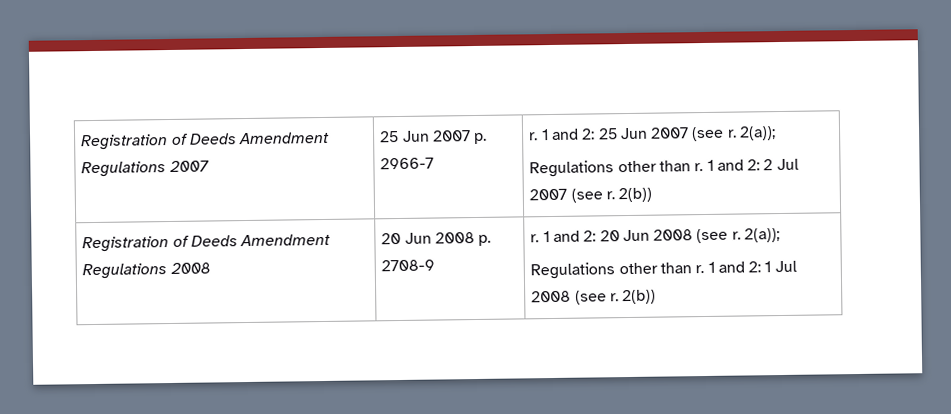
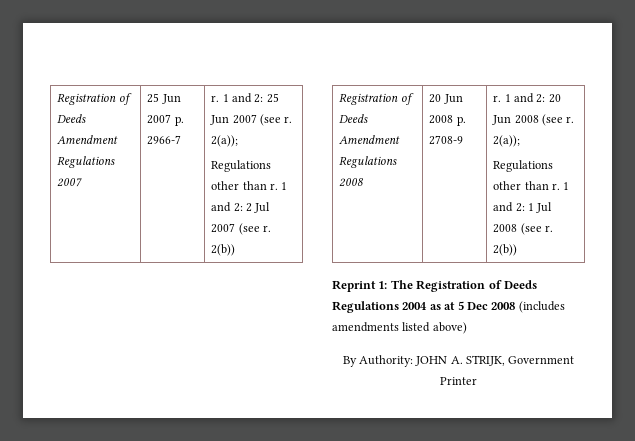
+ Reprint 1: The Registration of Deeds Regulations 2004 as at 5 Dec 2008 (includes amendments listed above)
+ By Authority: JOHN A. STRIJK, Government Printer

